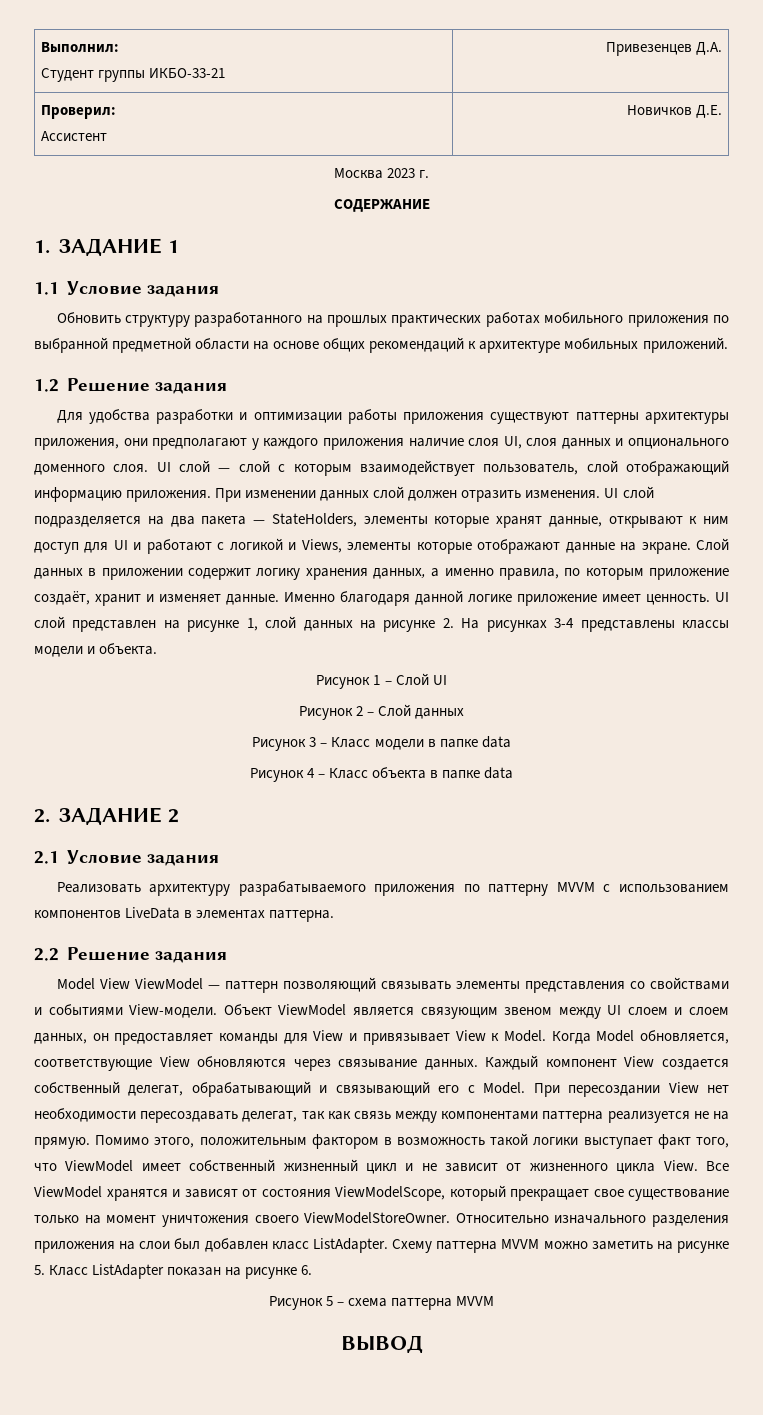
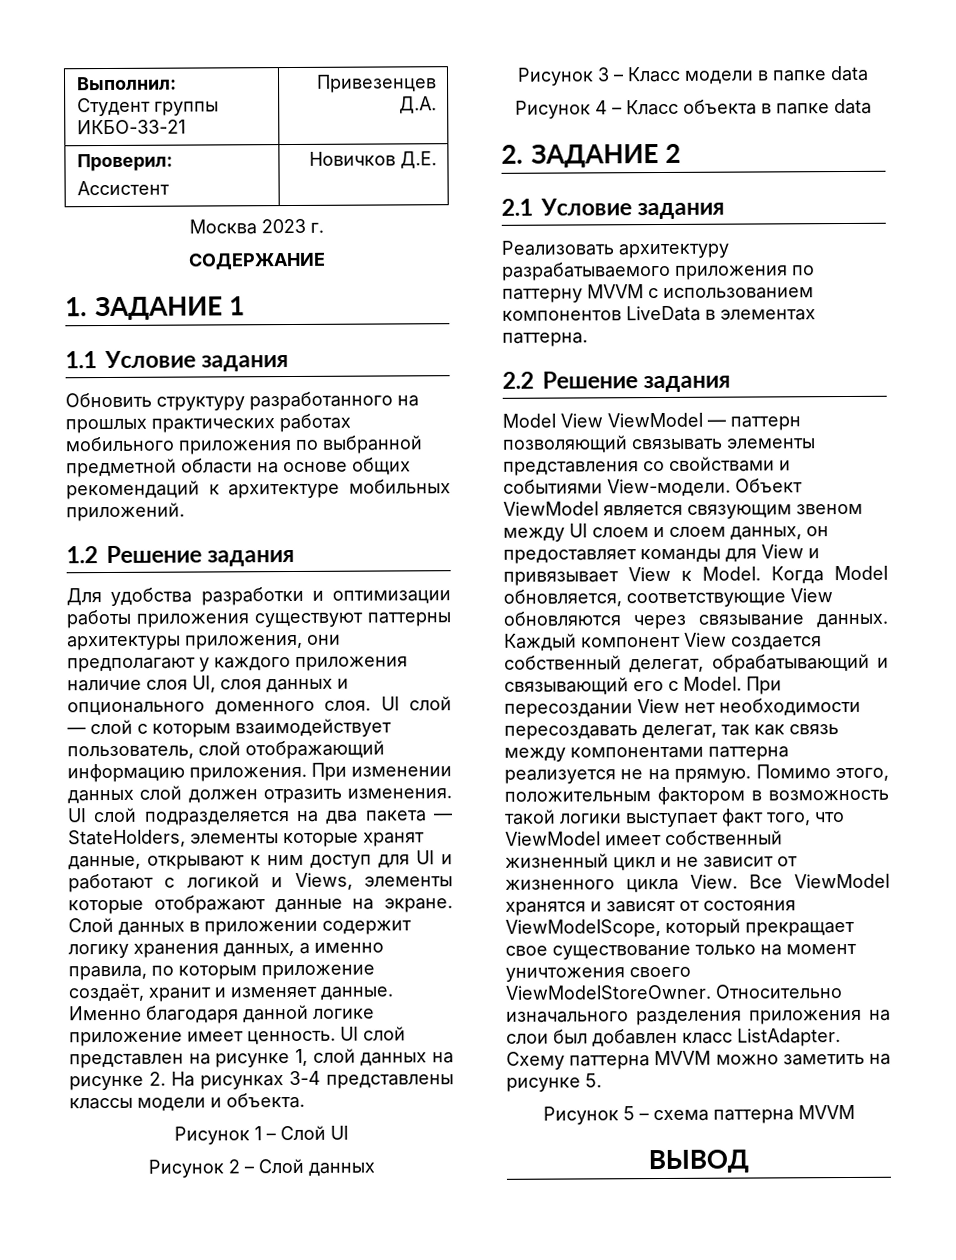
- Схему паттерна MVVM можно заметить на рисунке 5. Класс ListAdapter показан на рисунке 6.
+ Схему паттерна MVVM можно заметить на рисунке 5.

